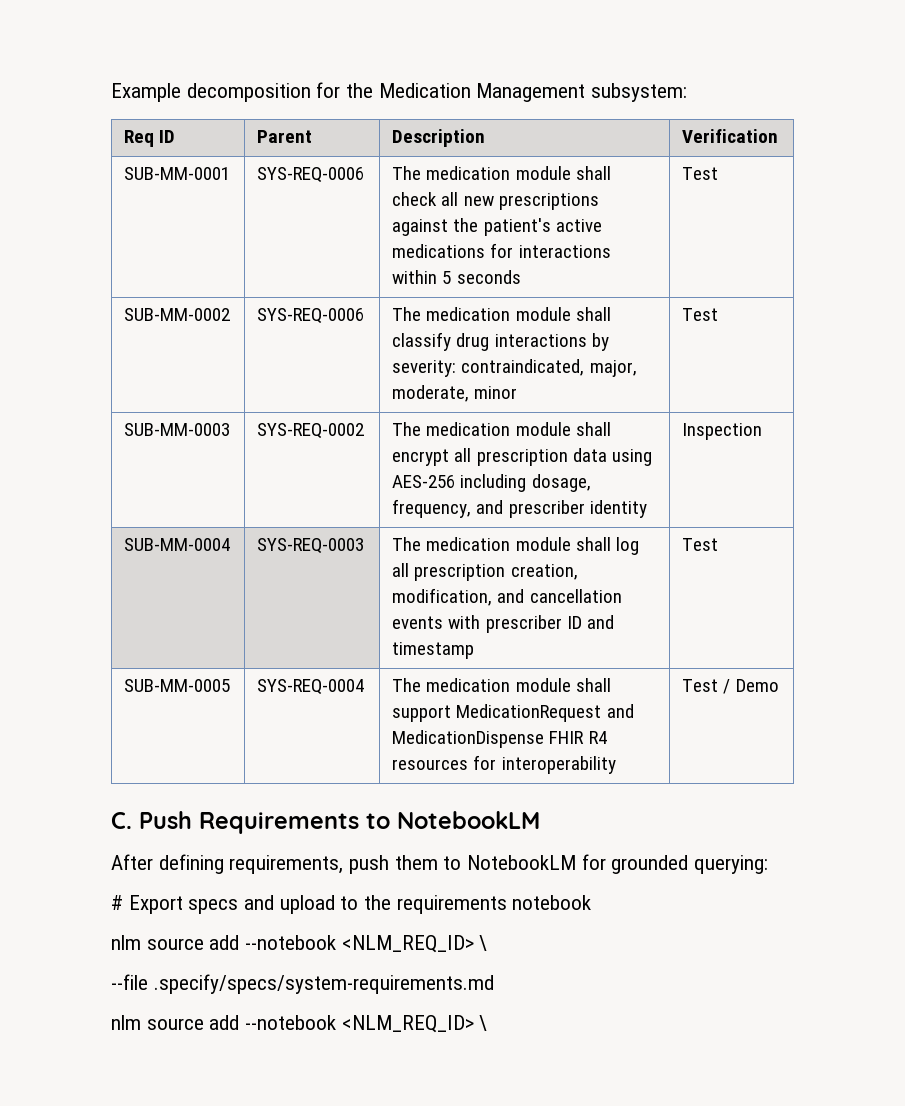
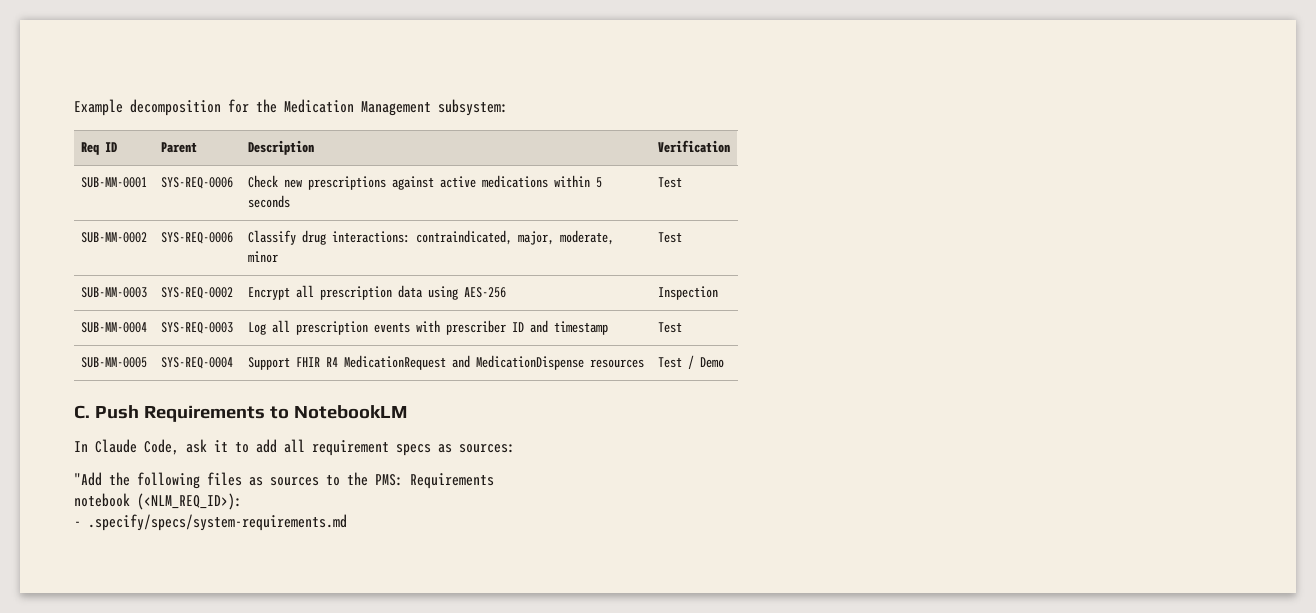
- SUB-MM-0001 | SYS-REQ-0006 | The medication module shall check all new prescriptions against the patient's active medications for interactions within 5 seconds | Test
+ SUB-MM-0001 | SYS-REQ-0006 | Check new prescriptions against active medications within 5 seconds | Test
- SUB-MM-0002 | SYS-REQ-0006 | The medication module shall classify drug interactions by severity: contraindicated, major, moderate, minor | Test
+ SUB-MM-0002 | SYS-REQ-0006 | Classify drug interactions: contraindicated, major, moderate, minor | Test
- SUB-MM-0003 | SYS-REQ-0002 | The medication module shall encrypt all prescription data using AES-256 including dosage, frequency, and prescriber identity | Inspection
- SUB-MM-0004 | SYS-REQ-0003 | The medication module shall log all prescription creation, modification, and cancellation events with prescriber ID and timestamp | Test
+ SUB-MM-0003 | SYS-REQ-0002 | Encrypt all prescription data using AES-256 | Inspection
+ SUB-MM-0004 | SYS-REQ-0003 | Log all prescription events with prescriber ID and timestamp | Test
- SUB-MM-0005 | SYS-REQ-0004 | The medication module shall support MedicationRequest and MedicationDispense FHIR R4 resources for interoperability | Test / Demo
+ SUB-MM-0005 | SYS-REQ-0004 | Support FHIR R4 MedicationRequest and MedicationDispense resources | Test / Demo
- After defining requirements, push them to NotebookLM for grounded querying:
- # Export specs and upload to the requirements notebook
- nlm source add --notebook <NLM_REQ_ID> \
- --file .specify/specs/system-requirements.md
- nlm source add --notebook <NLM_REQ_ID> \
+ In Claude Code, ask it to add all requirement specs as sources:
+ "Add the following files as sources to the PMS: Requirements
+ notebook (<NLM_REQ_ID>):
+ - .specify/specs/system-requirements.md

